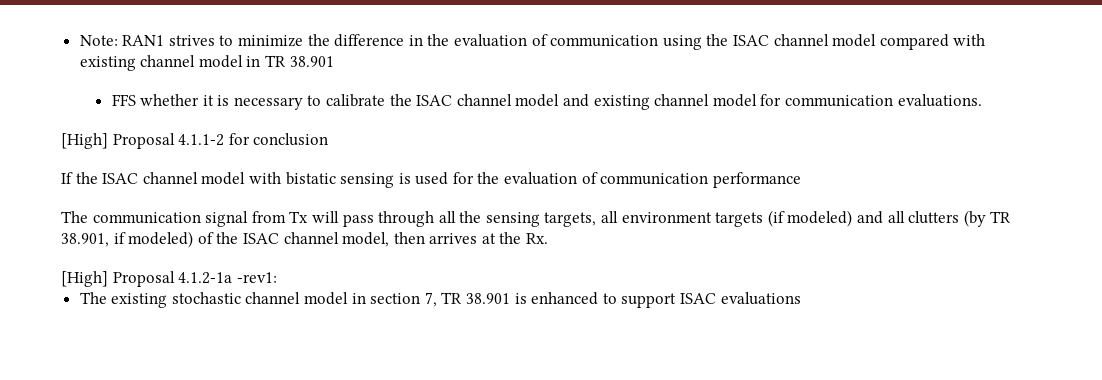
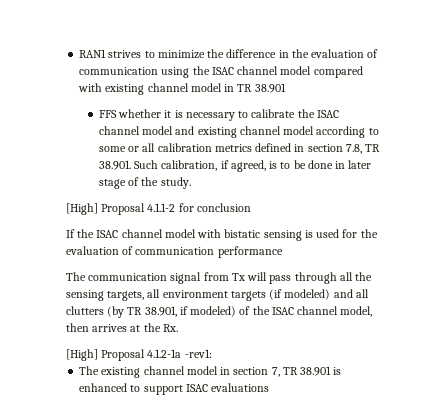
- Note: RAN1 strives to minimize the difference in the evaluation of communication using the ISAC channel model compared with existing channel model in TR 38.901
+ RAN1 strives to minimize the difference in the evaluation of communication using the ISAC channel model compared with existing channel model in TR 38.901
- FFS whether it is necessary to calibrate the ISAC channel model and existing channel model for communication evaluations.
+ FFS whether it is necessary to calibrate the ISAC channel model and existing channel model according to some or all calibration metrics defined in section 7.8, TR 38.901. Such calibration, if agreed, is to be done in later stage of the study.
- The existing stochastic channel model in section 7, TR 38.901 is enhanced to support ISAC evaluations
+ The existing channel model in section 7, TR 38.901 is enhanced to support ISAC evaluations

